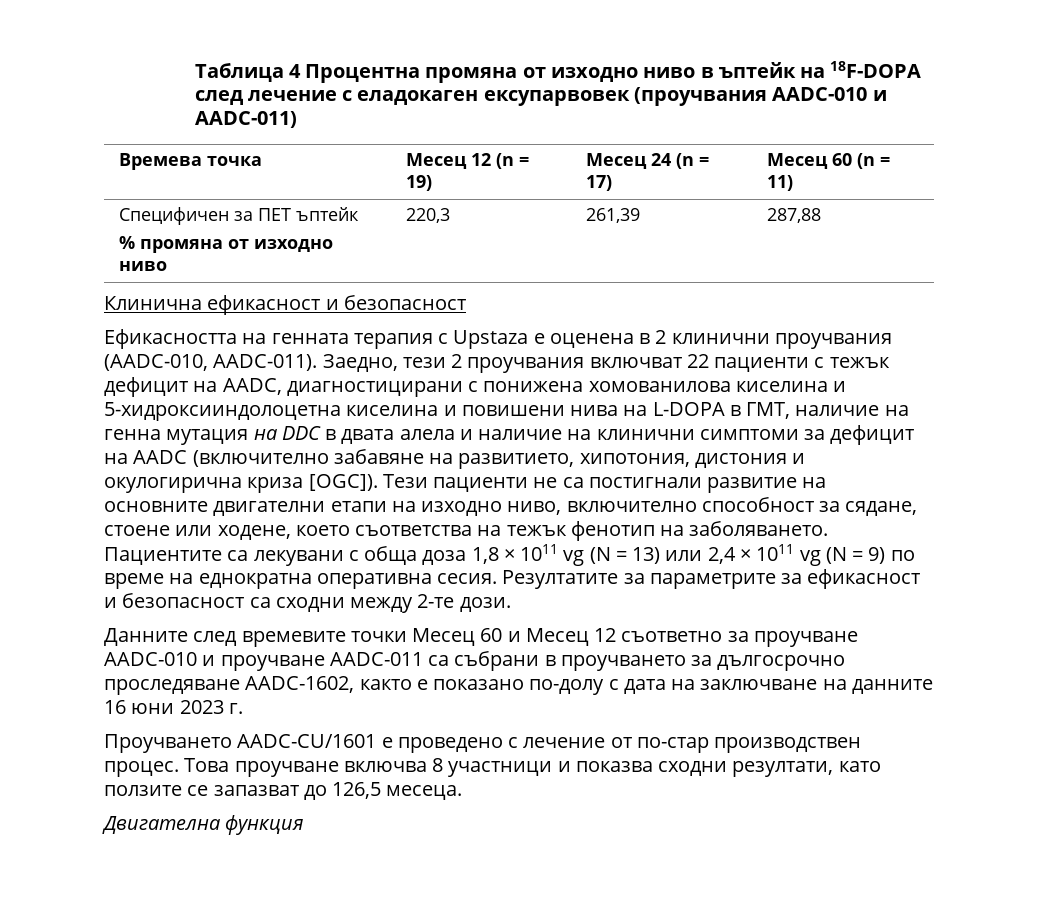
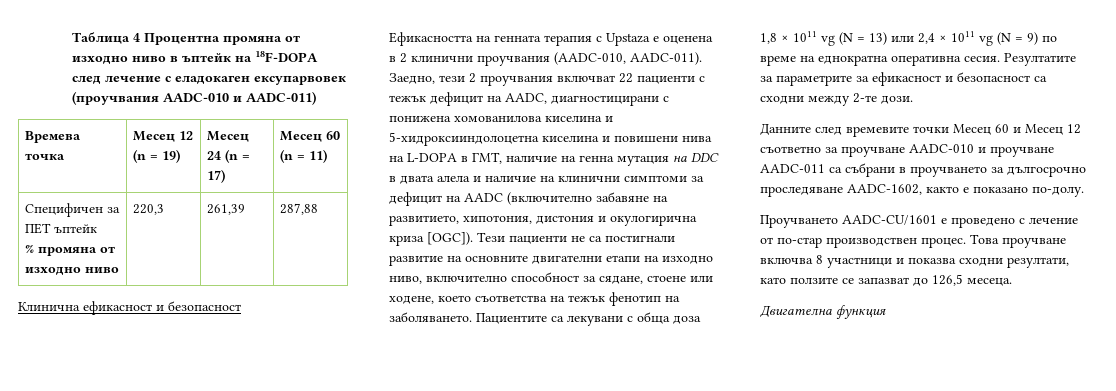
- Данните след времевите точки Месец 60 и Месец 12 съответно за проучване AADC-010 и проучване AADC-011 са събрани в проучването за дългосрочно проследяване AADC-1602, както е показано по-долу с дата на заключване на данните 16 юни 2023 г.
+ Данните след времевите точки Месец 60 и Месец 12 съответно за проучване AADC-010 и проучване AADC-011 са събрани в проучването за дългосрочно проследяване AADC-1602, както е показано по-долу.

